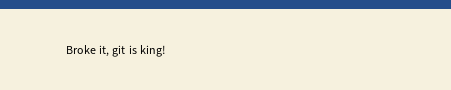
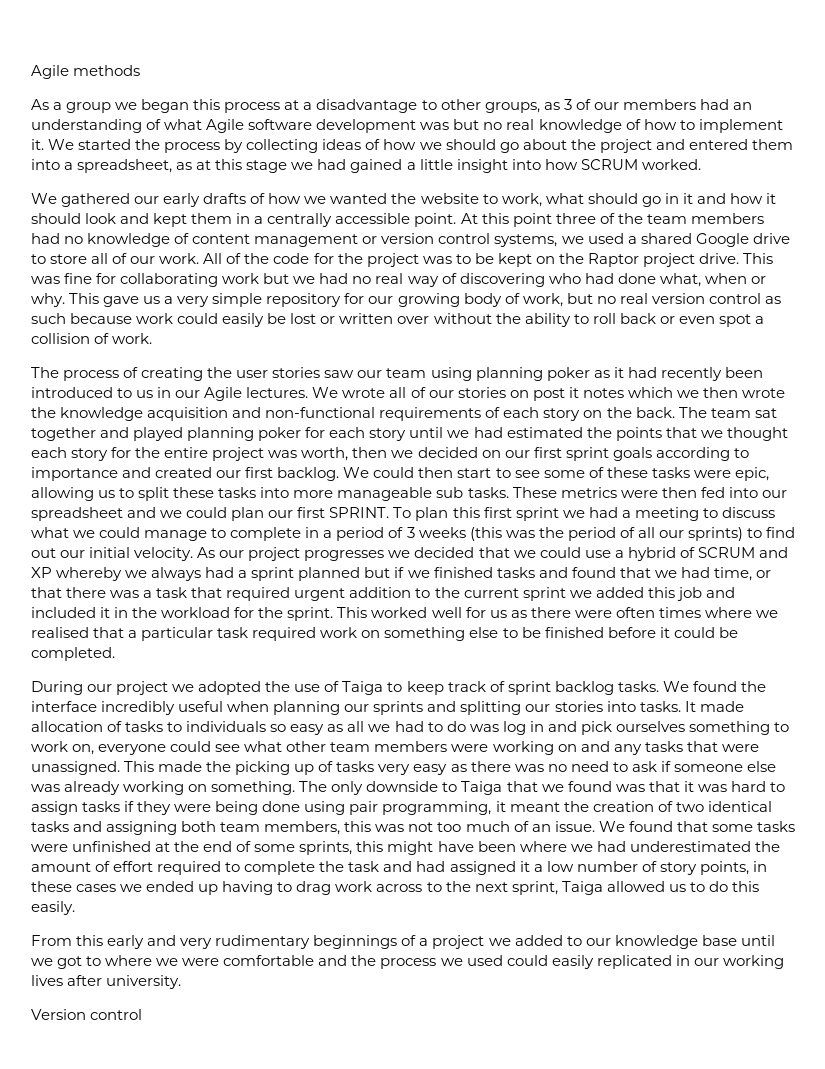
- Broke it, git is king!
+ Agile methods
+ As a group we began this process at a disadvantage to other groups, as 3 of our members had an understanding of what Agile software development was but no real knowledge of how to implement it. We started the process by collecting ideas of how we should go about the project and entered them into a spreadsheet, as at this stage we had gained a little insight into how SCRUM worked.
+ We gathered our early drafts of how we wanted the website to work, what should go in it and how it should look and kept them in a centrally accessible point. At this point three of the team members had no knowledge of content management or version control systems, we used a shared Google drive to store all of our work. All of the code for the project was to be kept on the Raptor project drive. This was fine for collaborating work but we had no real way of discovering who had done what, when or why. This gave us a very simple repository for our growing body of work, but no real version control as such because work could easily be lost or written over without the ability to roll back or even spot a collision of work.
+ The process of creating the user stories saw our team using planning poker as it had recently been introduced to us in our Agile lectures. We wrote all of our stories on post it notes which we then wrote the knowledge acquisition and non-functional requirements of each story on the back. The team sat together and played planning poker for each story until we had estimated the points that we thought each story for the entire project was worth, then we decided on our first sprint goals according to importance and created our first backlog. We could then start to see some of these tasks were epic, allowing us to split these tasks into more manageable sub tasks. These metrics were then fed into our spreadsheet and we could plan our first SPRINT. To plan this first sprint we had a meeting to discuss what we could manage to complete in a period of 3 weeks (this was the period of all our sprints) to find out our initial velocity. As our project progresses we decided that we could use a hybrid of SCRUM and XP whereby we always had a sprint planned but if we finished tasks and found that we had time, or that there was a task that required urgent addition to the current sprint we added this job and included it in the workload for the sprint. This worked well for us as there were often times where we realised that a particular task required work on something else to be finished before it could be completed.
+ During our project we adopted the use of Taiga to keep track of sprint backlog tasks. We found the interface incredibly useful when planning our sprints and splitting our stories into tasks. It made allocation of tasks to individuals so easy as all we had to do was log in and pick ourselves something to work on, everyone could see what other team members were working on and any tasks that were unassigned. This made the picking up of tasks very easy as there was no need to ask if someone else was already working on something. The only downside to Taiga that we found was that it was hard to assign tasks if they were being done using pair programming, it meant the creation of two identical tasks and assigning both team members, this was not too much of an issue. We found that some tasks were unfinished at the end of some sprints, this might have been where we had underestimated the amount of effort required to complete the task and had assigned it a low number of story points, in these cases we ended up having to drag work across to the next sprint, Taiga allowed us to do this easily.
+ From this early and very rudimentary beginnings of a project we added to our knowledge base until we got to where we were comfortable and the process we used could easily replicated in our working lives after university.
+ Version control

